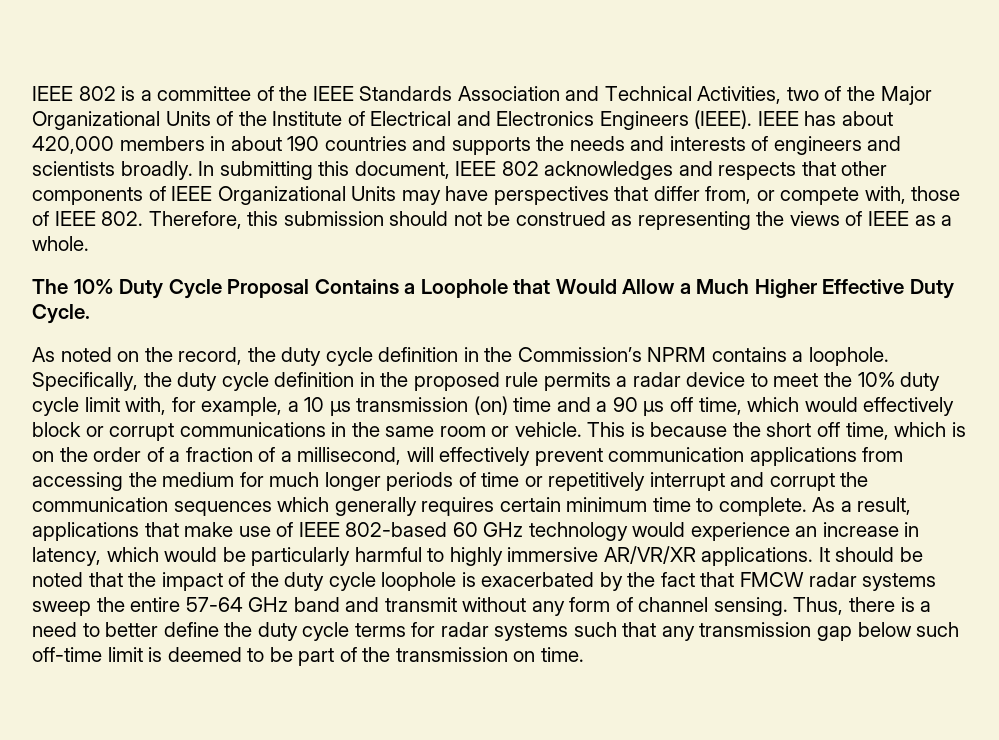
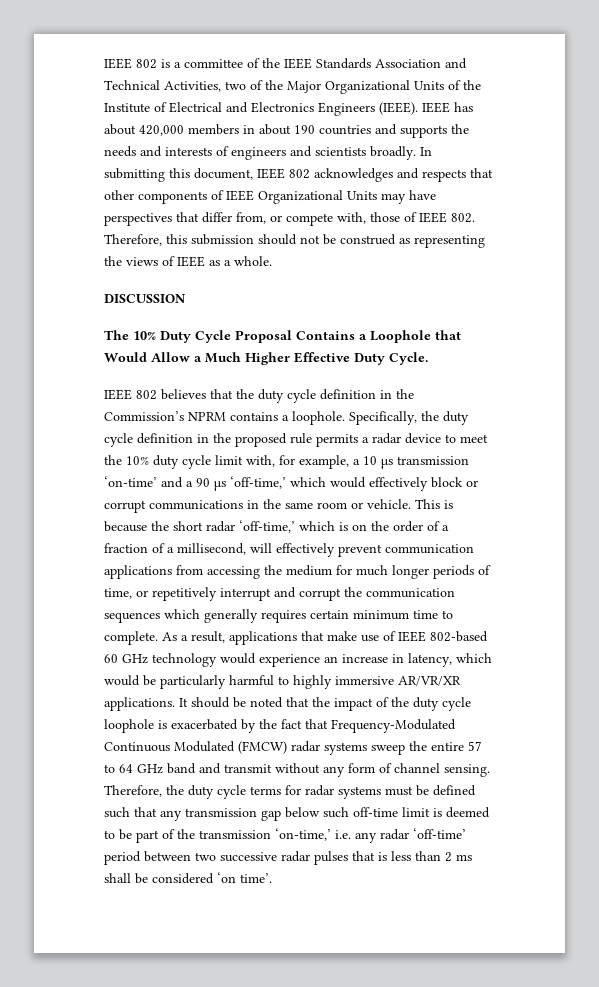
+ DISCUSSION
- As noted on the record, the duty cycle definition in the Commission’s NPRM contains a loophole.
+ IEEE 802 believes that the duty cycle definition in the Commission’s NPRM contains a loophole.
- Specifically, the duty cycle definition in the proposed rule permits a radar device to meet the 10% duty cycle limit with, for example, a 10 µs transmission (on) time and a 90 µs off time, which would effectively block or corrupt communications in the same room or vehicle.
+ Specifically, the duty cycle definition in the proposed rule permits a radar device to meet the 10% duty cycle limit with, for example, a 10 µs transmission ‘on-time’ and a 90 µs ‘off-time,’ which would effectively block or corrupt communications in the same room or vehicle.
- This is because the short off time, which is on the order of a fraction of a millisecond, will effectively prevent communication applications from accessing the medium for much longer periods of time or repetitively interrupt and corrupt the communication sequences which generally requires certain minimum time to complete.
+ This is because the short radar ‘off-time,’ which is on the order of a fraction of a millisecond, will effectively prevent communication applications from accessing the medium for much longer periods of time, or repetitively interrupt and corrupt the communication sequences which generally requires certain minimum time to complete.
- It should be noted that the impact of the duty cycle loophole is exacerbated by the fact that FMCW radar systems sweep the entire 57-64 GHz band and transmit without any form of channel sensing.
+ It should be noted that the impact of the duty cycle loophole is exacerbated by the fact that Frequency-Modulated Continuous Modulated (FMCW) radar systems sweep the entire 57 to 64 GHz band and transmit without any form of channel sensing.
- Thus, there is a need to better define the duty cycle terms for radar systems such that any transmission gap below such off-time limit is deemed to be part of the transmission on time.
+ Therefore, the duty cycle terms for radar systems must be defined such that any transmission gap below such off-time limit is deemed to be part of the transmission ‘on-time,’ i.e. any radar ‘off-time’ period between two successive radar pulses that is less than 2 ms shall be considered ‘on time’.

